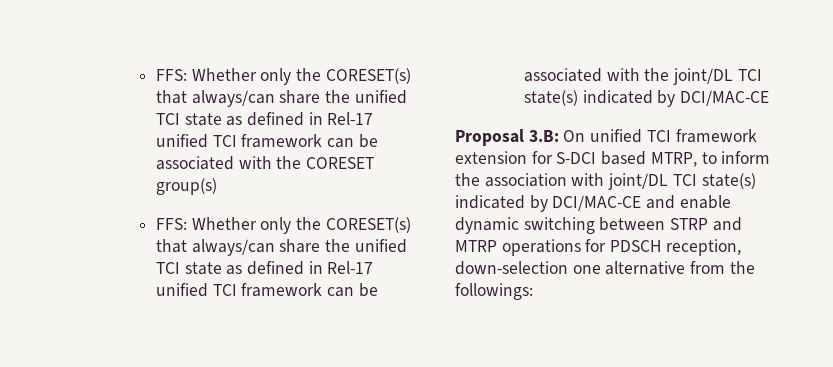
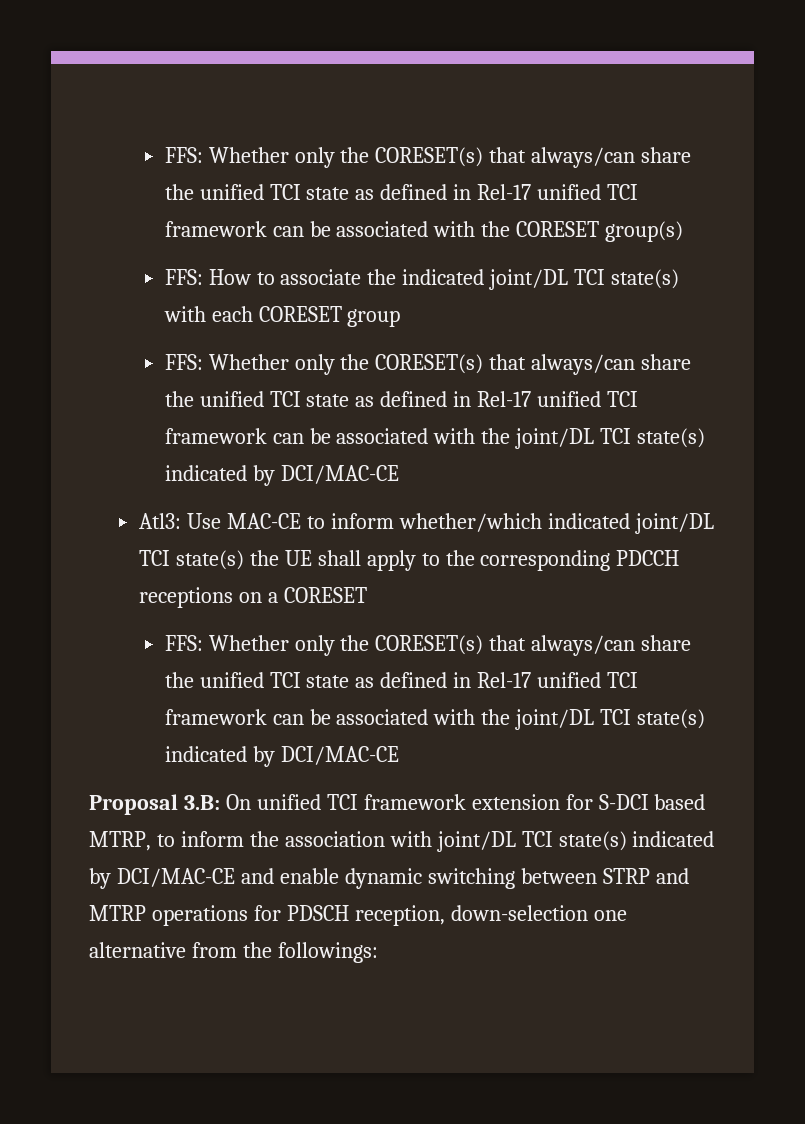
+ FFS: How to associate the indicated joint/DL TCI state(s) with each CORESET group
+ FFS: Whether only the CORESET(s) that always/can share the unified TCI state as defined in Rel-17 unified TCI framework can be associated with the joint/DL TCI state(s) indicated by DCI/MAC-CE
+ Atl3: Use MAC-CE to inform whether/which indicated joint/DL TCI state(s) the UE shall apply to the corresponding PDCCH receptions on a CORESET

